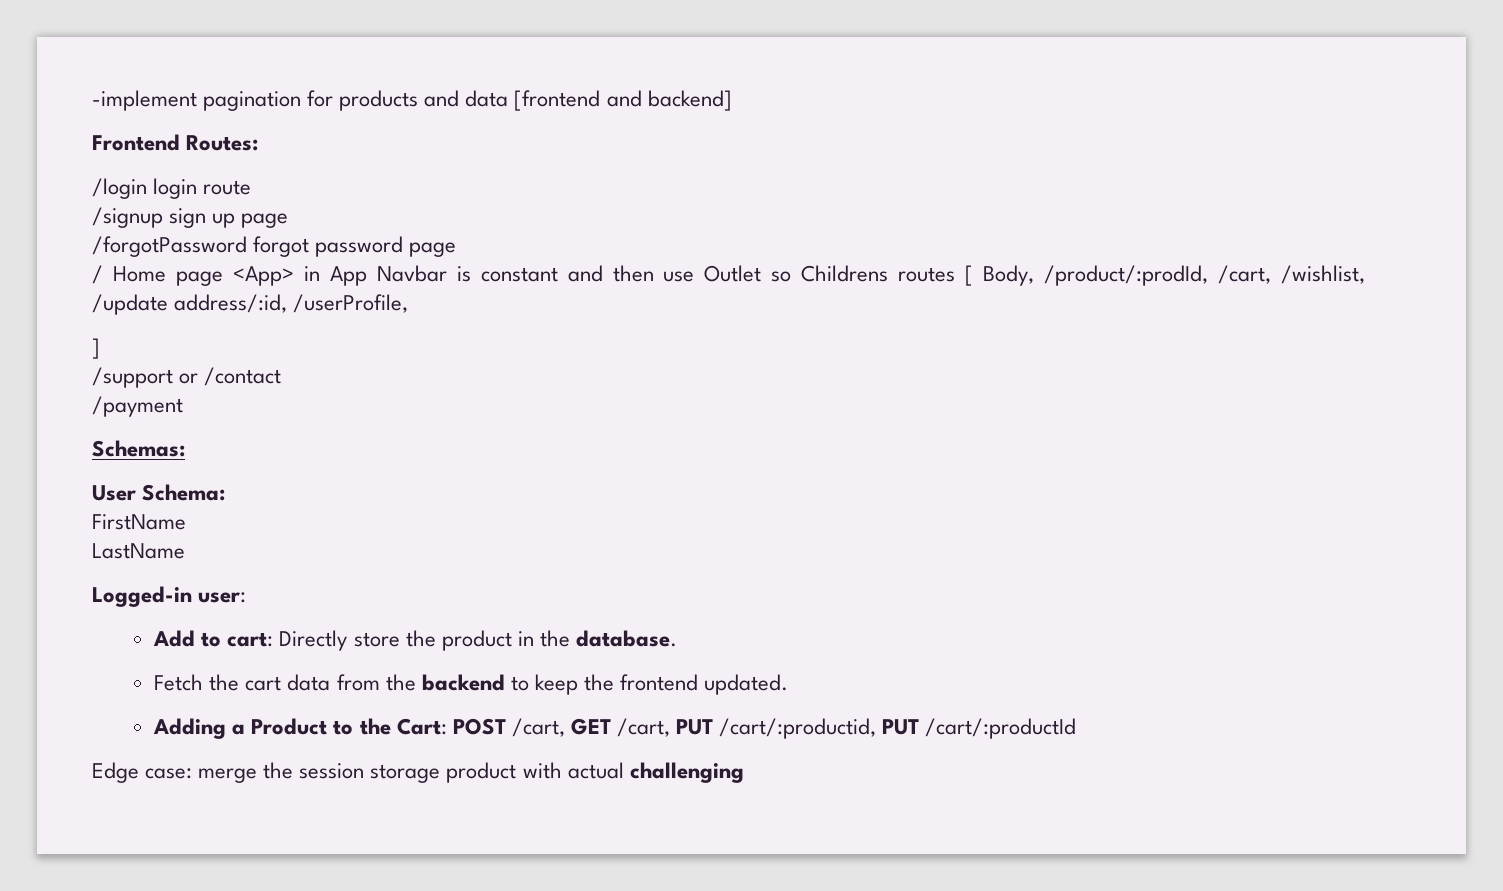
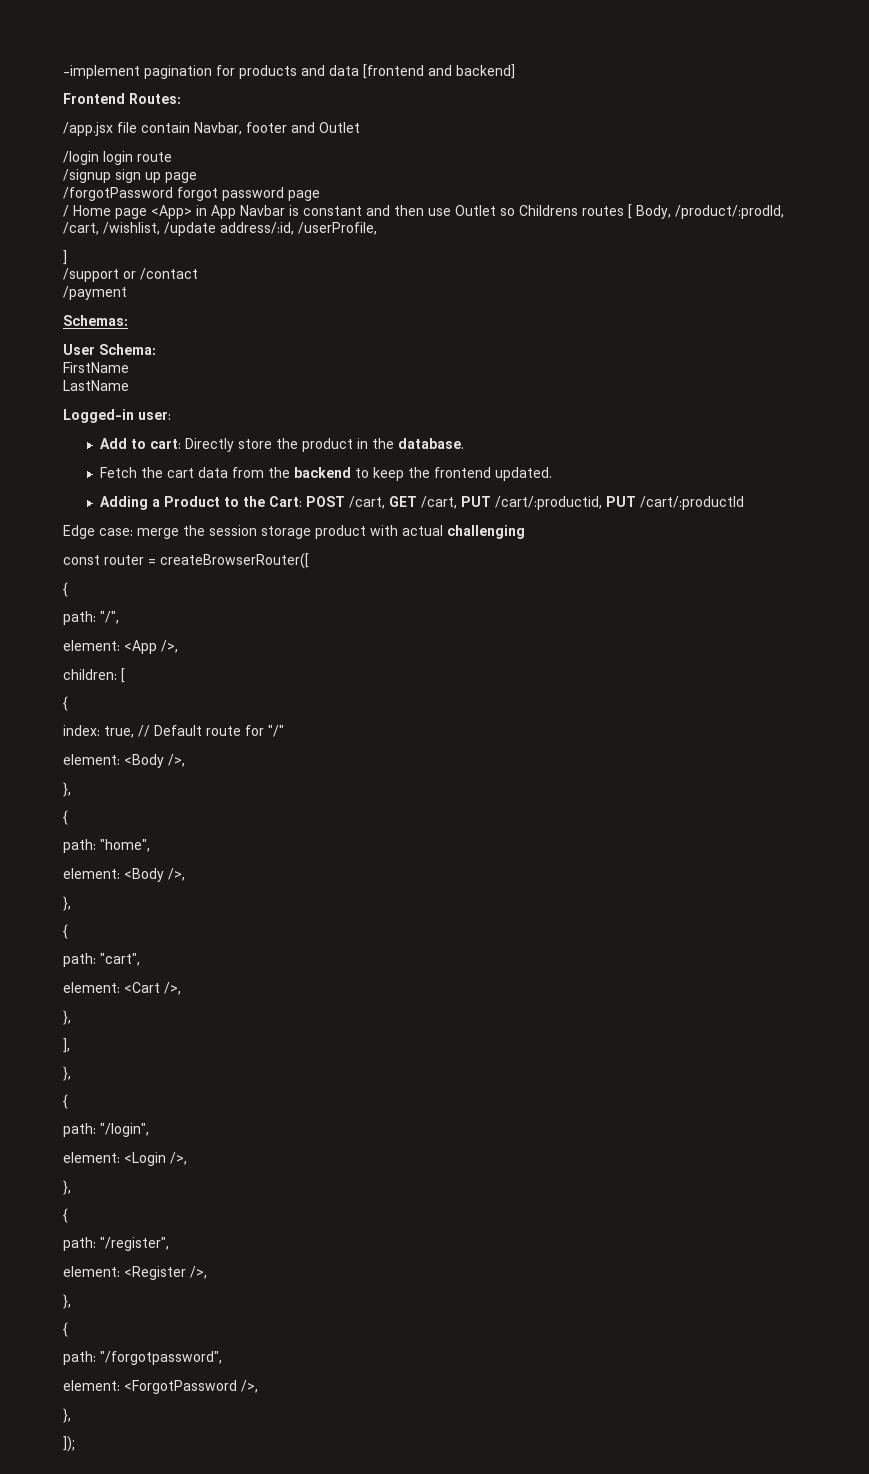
+ /app.jsx file contain Navbar, footer and Outlet
+ const router = createBrowserRouter([
+ {
+ path: "/",
+ element: <App />,
+ children: [
+ {
+ index: true, // Default route for "/"
+ element: <Body />,
+ },
+ {
+ path: "home",
+ element: <Body />,
+ },
+ {
+ path: "cart",
+ element: <Cart />,
+ },
+ ],
+ },
+ {
+ path: "/login",
+ element: <Login />,
+ },
+ {
+ path: "/register",
+ element: <Register />,
+ },
+ {
+ path: "/forgotpassword",
+ element: <ForgotPassword />,
+ },
+ ]);

